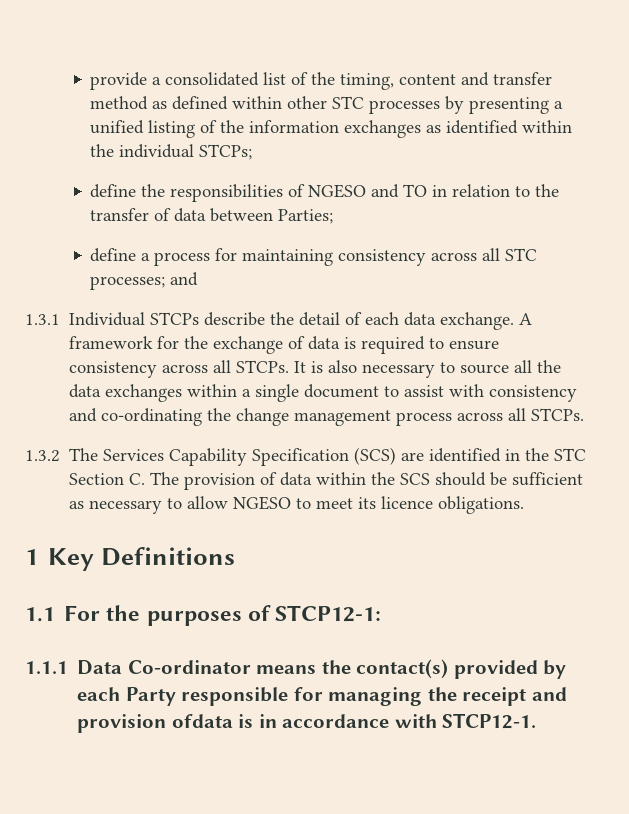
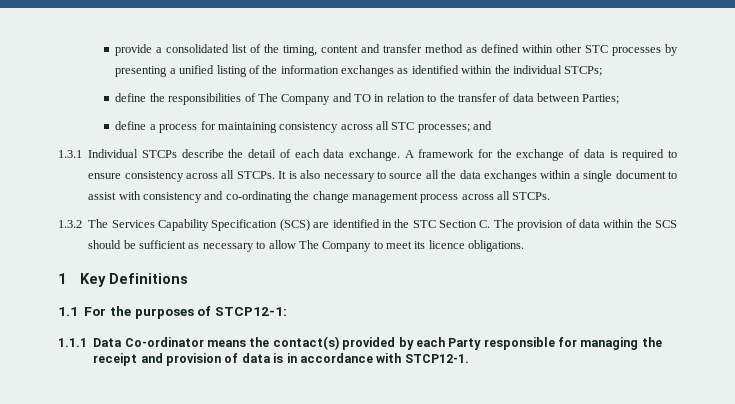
- define the responsibilities of NGESO and TO in relation to the transfer of data between Parties;
+ define the responsibilities of The Company and TO in relation to the transfer of data between Parties;
- 1.3.2 The Services Capability Specification (SCS) are identified in the STC Section C. The provision of data within the SCS should be sufficient as necessary to allow NGESO to meet its licence obligations.
+ 1.3.2 The Services Capability Specification (SCS) are identified in the STC Section C. The provision of data within the SCS should be sufficient as necessary to allow The Company to meet its licence obligations.
- 1.1.1 Data Co-ordinator means the contact(s) provided by each Party responsible for managing the receipt and provision ofdata is in accordance with STCP12-1.
+ 1.1.1 Data Co-ordinator means the contact(s) provided by each Party responsible for managing the receipt and provision of data is in accordance with STCP12-1.

